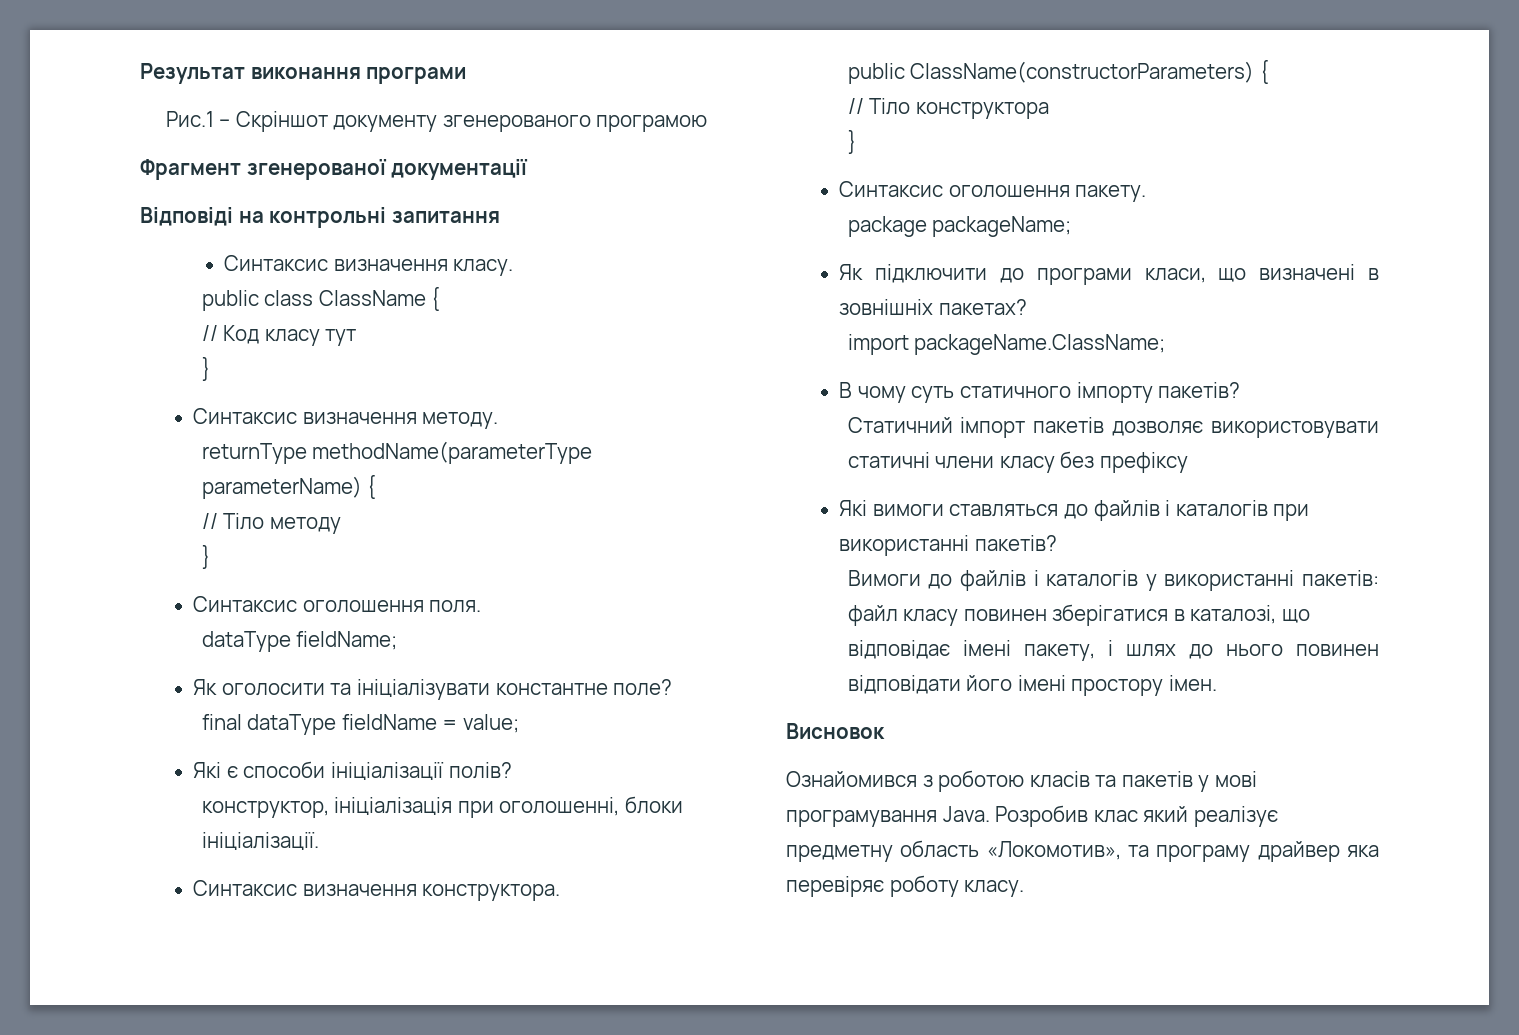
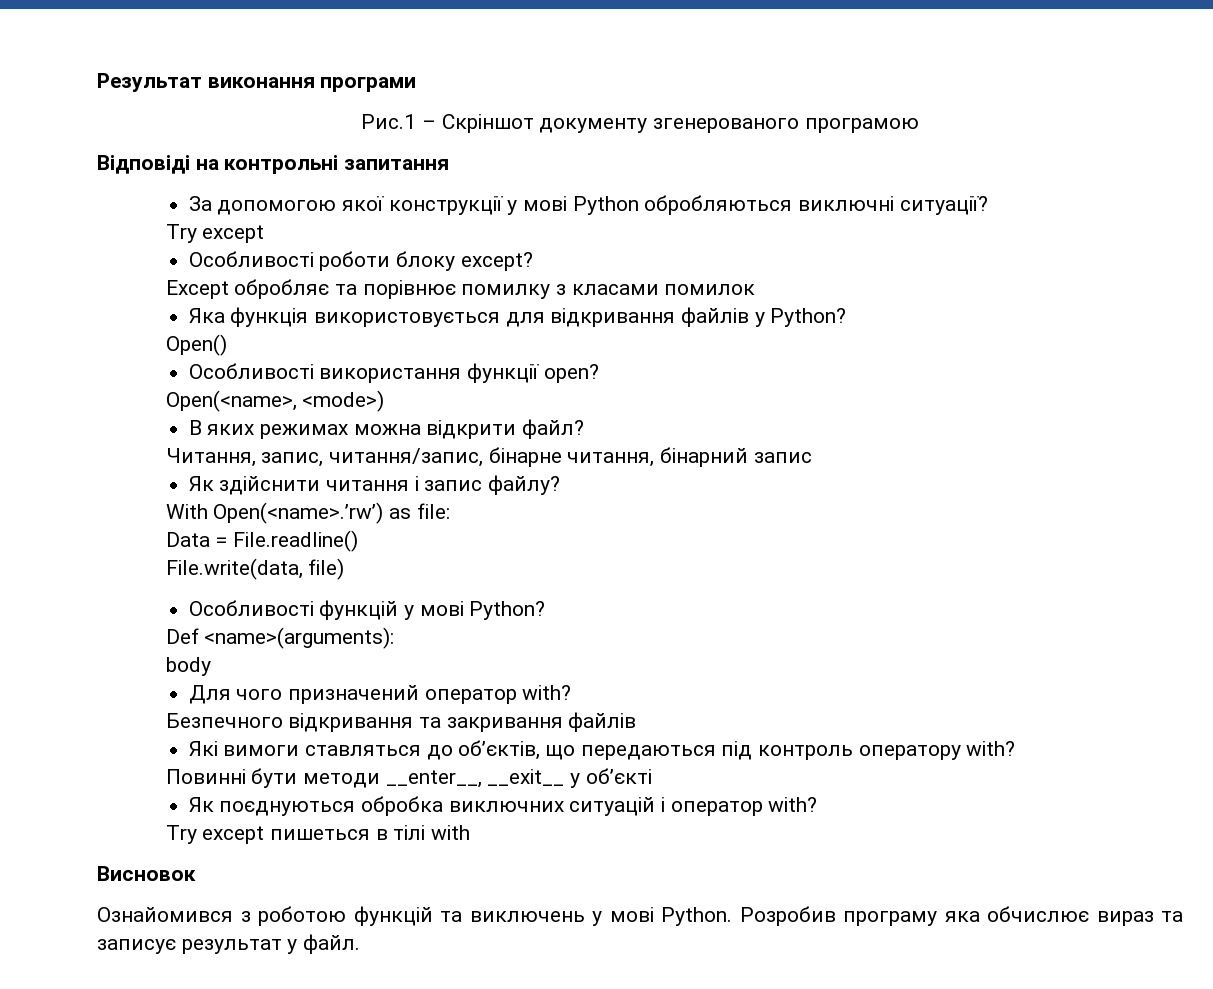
- Фрагмент згенерованої документації
- Синтаксис визначення класу.
- public class ClassName {
- // Код класу тут
- }
- Синтаксис визначення методу.
- returnType methodName(parameterType parameterName) {
- // Тіло методу
- }
- Синтаксис оголошення поля.
- dataType fieldName;
- Як оголосити та ініціалізувати константне поле?
- final dataType fieldName = value;
- Які є способи ініціалізації полів?
- конструктор, ініціалізація при оголошенні, блоки ініціалізації.
- Синтаксис визначення конструктора.
- public ClassName(constructorParameters) {
- // Тіло конструктора
- }
- Синтаксис оголошення пакету.
- package packageName;
- Як підключити до програми класи, що визначені в зовнішніх пакетах?
- import packageName.ClassName;
- В чому суть статичного імпорту пакетів?
- Статичний імпорт пакетів дозволяє використовувати статичні члени класу без префіксу
- Які вимоги ставляться до файлів і каталогів при використанні пакетів?
- Вимоги до файлів і каталогів у використанні пакетів: файл класу повинен зберігатися в каталозі, що відповідає імені пакету, і шлях до нього повинен відповідати його імені простору імен.
+ За допомогою якої конструкції у мові Python обробляються виключні ситуації?
+ Try except
+ Особливості роботи блоку except?
+ Except обробляє та порівнює помилку з класами помилок
+ Яка функція використовується для відкривання файлів у Python?
+ Open()
+ Особливості використання функції open?
+ Open(<name>, <mode>)
+ В яких режимах можна відкрити файл?
+ Читання, запис, читання/запис, бінарне читання, бінарний запис
+ Як здійснити читання і запис файлу?
+ With Open(<name>.’rw’) as file:
+ Data = File.readline()
+ File.write(data, file)
+ Особливості функцій у мові Python?
+ Def <name>(arguments):
+ body
+ Для чого призначений оператор with?
+ Безпечного відкривання та закривання файлів
+ Які вимоги ставляться до об’єктів, що передаються під контроль оператору with?
+ Повинні бути методи __enter__, __exit__ у об’єкті
+ Як поєднуються обробка виключних ситуацій і оператор with?
+ Try except пишеться в тілі with
  Висновок
- Ознайомився з роботою класів та пакетів у мові програмування Java. Розробив клас який реалізує предметну область «Локомотив», та програму драйвер яка перевіряє роботу класу.
+ Ознайомився з роботою функцій та виключень у мові Python. Розробив програму яка обчислює вираз та записує результат у файл.

